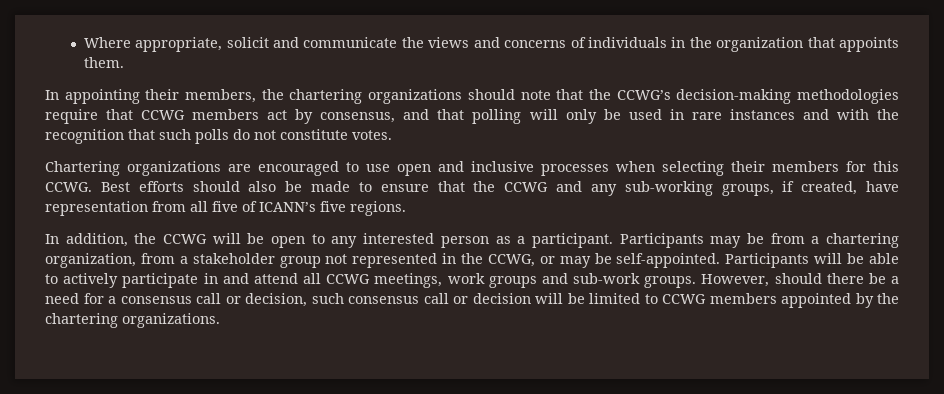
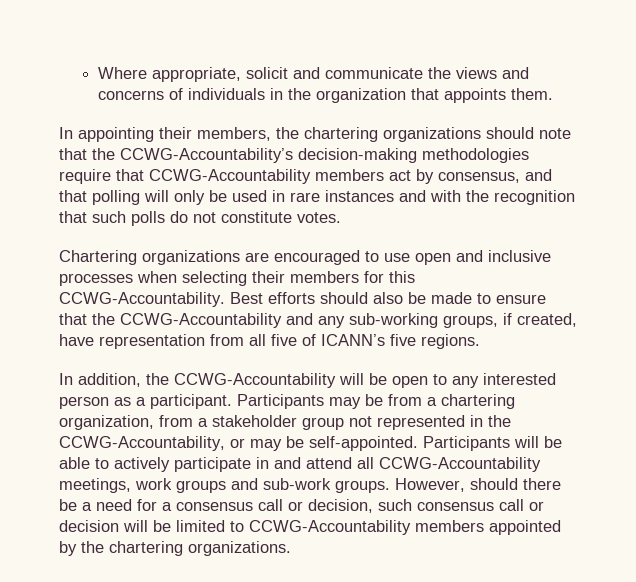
- In appointing their members, the chartering organizations should note that the CCWG’s decision-making methodologies require that CCWG members act by consensus, and that polling will only be used in rare instances and with the recognition that such polls do not constitute votes.
+ In appointing their members, the chartering organizations should note that the CCWG-Accountability’s decision-making methodologies require that CCWG-Accountability members act by consensus, and that polling will only be used in rare instances and with the recognition that such polls do not constitute votes.
- Chartering organizations are encouraged to use open and inclusive processes when selecting their members for this CCWG.
+ Chartering organizations are encouraged to use open and inclusive processes when selecting their members for this CCWG-Accountability.
- Best efforts should also be made to ensure that the CCWG and any sub-working groups, if created, have representation from all five of ICANN’s five regions.
+ Best efforts should also be made to ensure that the CCWG-Accountability and any sub-working groups, if created, have representation from all five of ICANN’s five regions.
- In addition, the CCWG will be open to any interested person as a participant.
+ In addition, the CCWG-Accountability will be open to any interested person as a participant.
- Participants may be from a chartering organization, from a stakeholder group not represented in the CCWG, or may be self-appointed.
+ Participants may be from a chartering organization, from a stakeholder group not represented in the CCWG-Accountability, or may be self-appointed.
- Participants will be able to actively participate in and attend all CCWG meetings, work groups and sub-work groups.
+ Participants will be able to actively participate in and attend all CCWG-Accountability meetings, work groups and sub-work groups.
- However, should there be a need for a consensus call or decision, such consensus call or decision will be limited to CCWG members appointed by the chartering organizations.
+ However, should there be a need for a consensus call or decision, such consensus call or decision will be limited to CCWG-Accountability members appointed by the chartering organizations.

